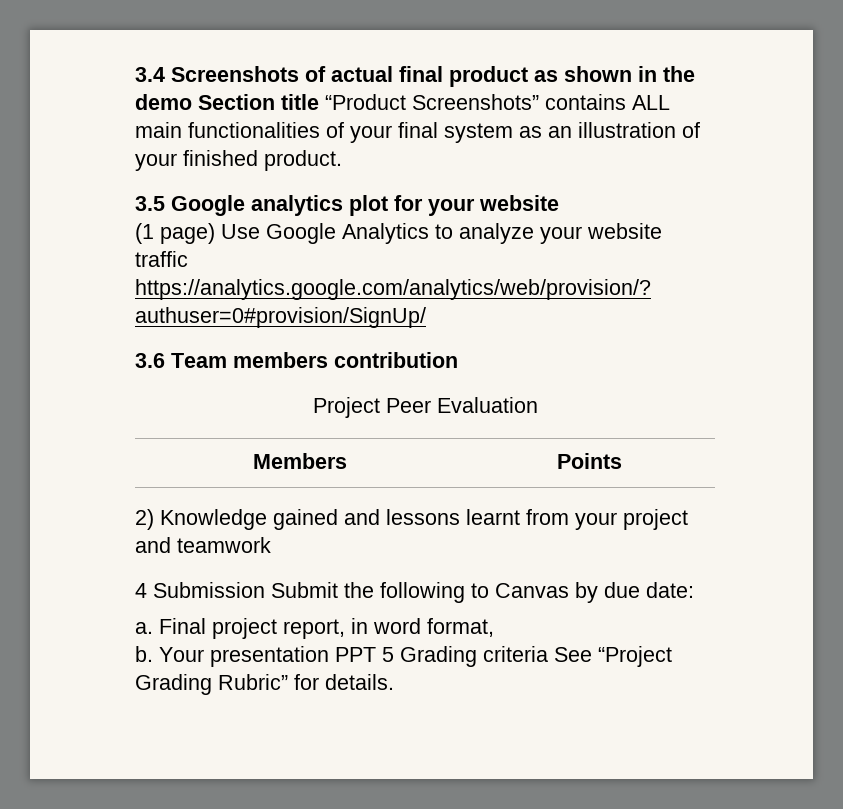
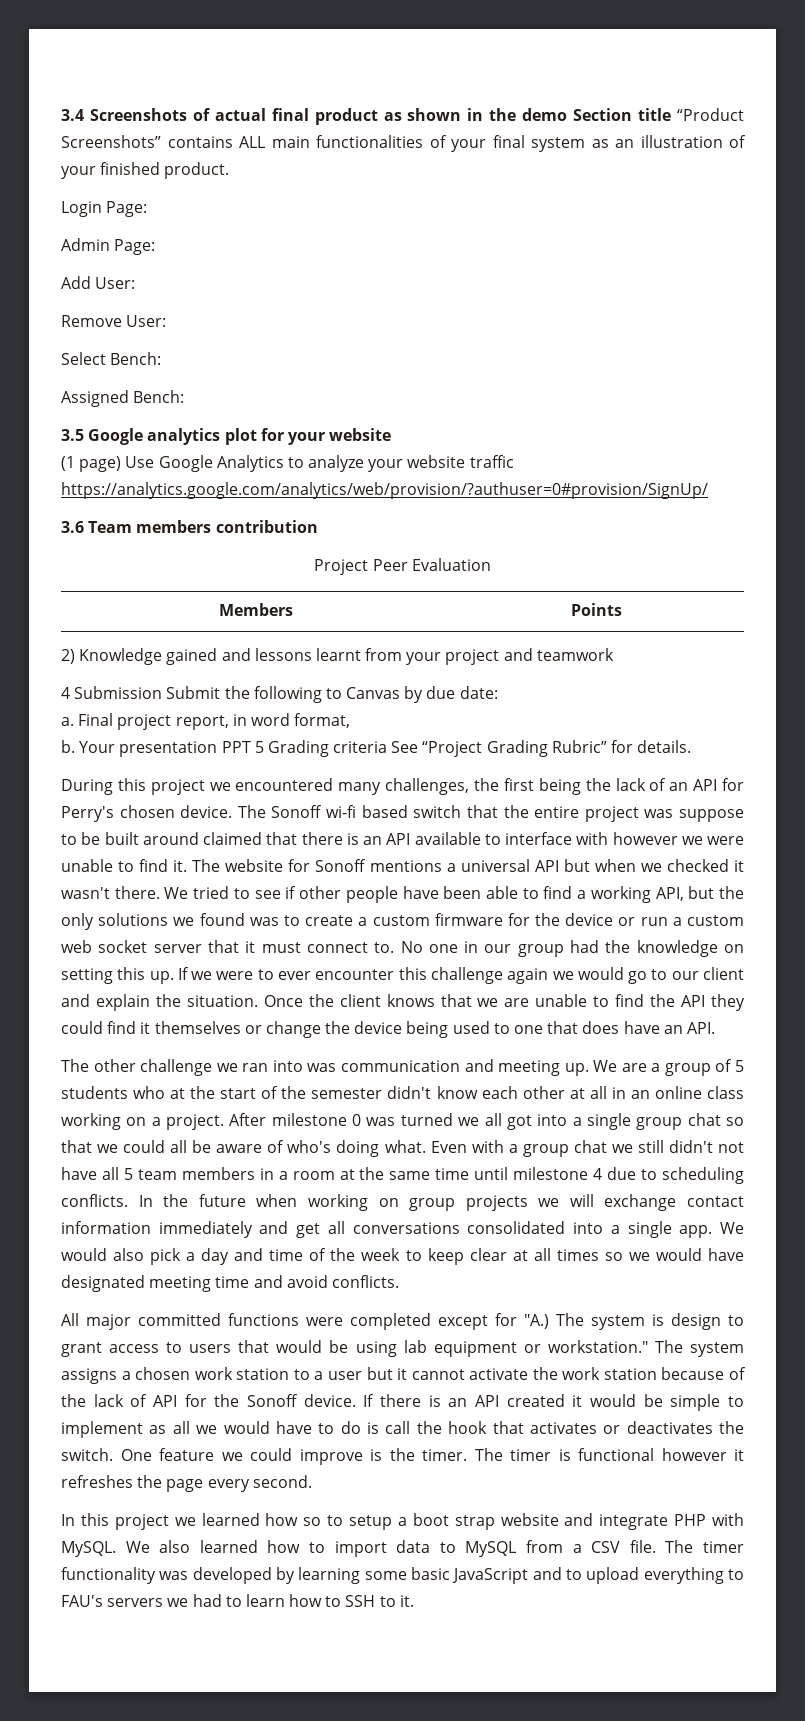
+ Login Page:
+ Admin Page:
+ Add User:
+ Remove User:
+ Select Bench:
+ Assigned Bench:
+ During this project we encountered many challenges, the first being the lack of an API for Perry's chosen device. The Sonoff wi-fi based switch that the entire project was suppose to be built around claimed that there is an API available to interface with however we were unable to find it. The website for Sonoff mentions a universal API but when we checked it wasn't there. We tried to see if other people have been able to find a working API, but the only solutions we found was to create a custom firmware for the device or run a custom web socket server that it must connect to. No one in our group had the knowledge on setting this up. If we were to ever encounter this challenge again we would go to our client and explain the situation. Once the client knows that we are unable to find the API they could find it themselves or change the device being used to one that does have an API.
+ The other challenge we ran into was communication and meeting up. We are a group of 5 students who at the start of the semester didn't know each other at all in an online class working on a project. After milestone 0 was turned we all got into a single group chat so that we could all be aware of who's doing what. Even with a group chat we still didn't not have all 5 team members in a room at the same time until milestone 4 due to scheduling conflicts. In the future when working on group projects we will exchange contact information immediately and get all conversations consolidated into a single app. We would also pick a day and time of the week to keep clear at all times so we would have designated meeting time and avoid conflicts.
+ All major committed functions were completed except for "A.) The system is design to grant access to users that would be using lab equipment or workstation." The system assigns a chosen work station to a user but it cannot activate the work station because of the lack of API for the Sonoff device. If there is an API created it would be simple to implement as all we would have to do is call the hook that activates or deactivates the switch. One feature we could improve is the timer. The timer is functional however it refreshes the page every second.
+ In this project we learned how so to setup a boot strap website and integrate PHP with MySQL. We also learned how to import data to MySQL from a CSV file. The timer functionality was developed by learning some basic JavaScript and to upload everything to FAU's servers we had to learn how to SSH to it.

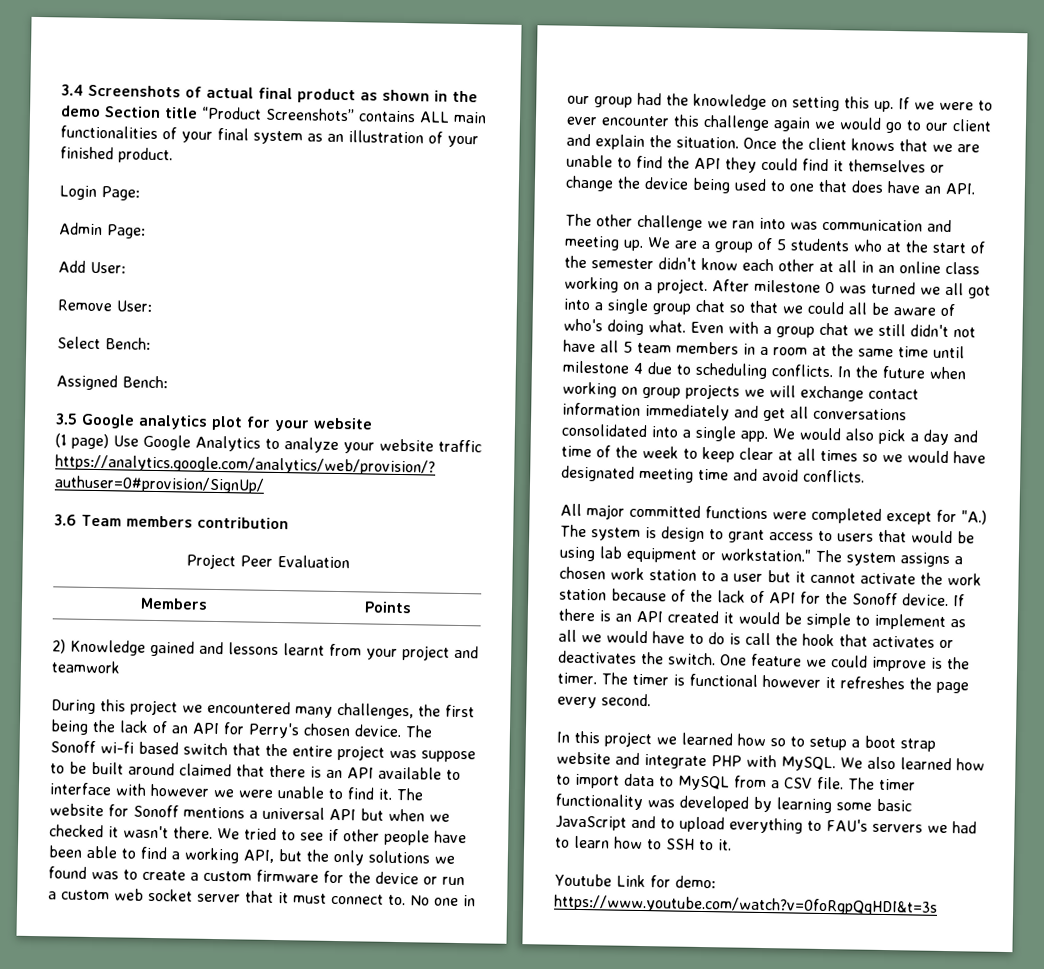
- 4 Submission Submit the following to Canvas by due date:
- a. Final project report, in word format,
- b. Your presentation PPT 5 Grading criteria See “Project Grading Rubric” for details.
+ Youtube Link for demo: https://www.youtube.com/watch?v=0foRgpQqHDI&t=3s

